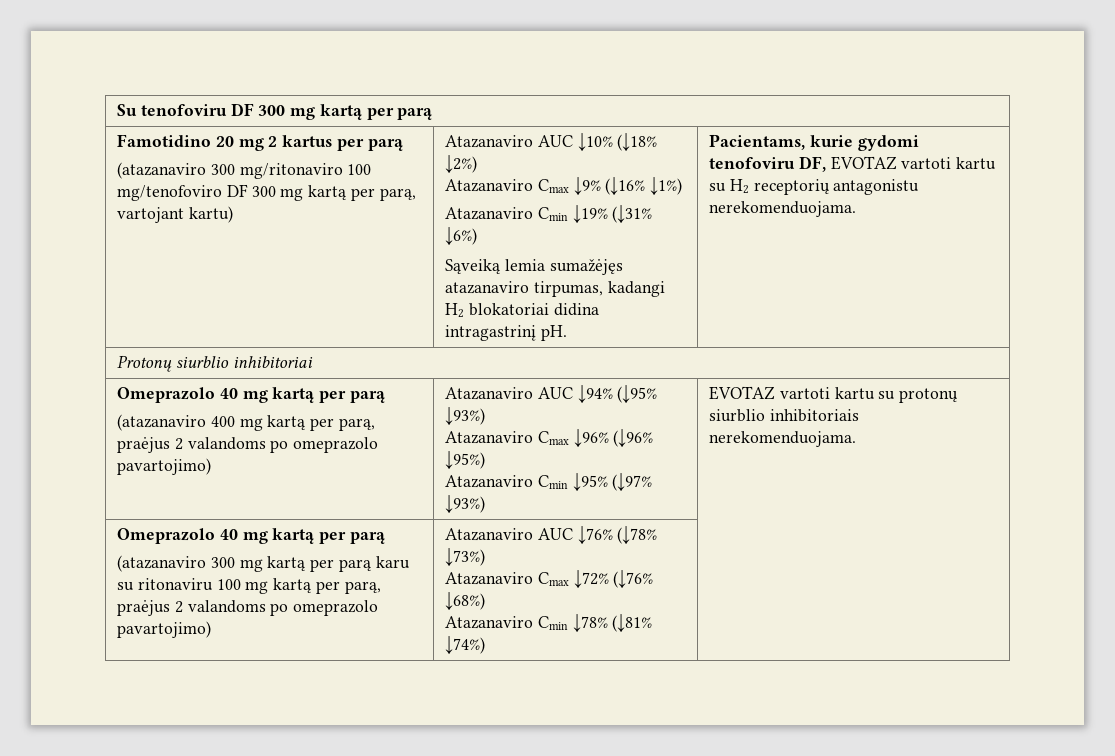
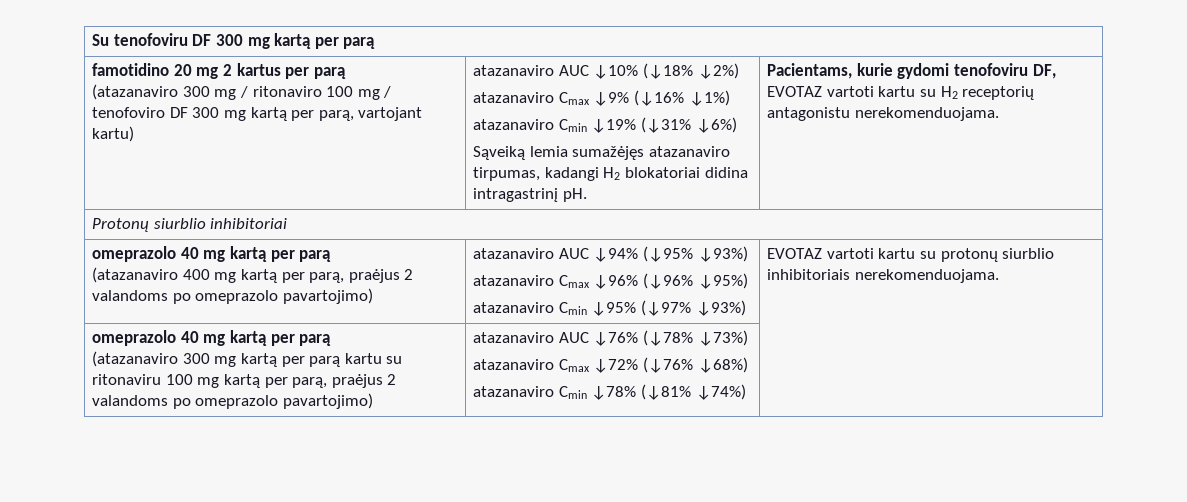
- Famotidino 20 mg 2 kartus per parą
+ famotidino 20 mg 2 kartus per parą
- (atazanaviro 300 mg/ritonaviro 100 mg/tenofoviro DF 300 mg kartą per parą, vartojant kartu)
+ (atazanaviro 300 mg / ritonaviro 100 mg / tenofoviro DF 300 mg kartą per parą, vartojant kartu)
- Atazanaviro AUC ↓10% (↓18% ↓2%)
+ atazanaviro AUC ↓10% (↓18% ↓2%)
- Atazanaviro Cmax ↓9% (↓16% ↓1%)
+ atazanaviro Cmax ↓9% (↓16% ↓1%)
- Atazanaviro Cmin ↓19% (↓31% ↓6%)
+ atazanaviro Cmin ↓19% (↓31% ↓6%)
  Protonų siurblio inhibitoriai
- Omeprazolo 40 mg kartą per parą
+ omeprazolo 40 mg kartą per parą
- Atazanaviro AUC ↓94% (↓95% ↓93%)
+ atazanaviro AUC ↓94% (↓95% ↓93%)
- Atazanaviro Cmax ↓96% (↓96% ↓95%)
+ atazanaviro Cmax ↓96% (↓96% ↓95%)
- Atazanaviro Cmin ↓95% (↓97% ↓93%)
+ atazanaviro Cmin ↓95% (↓97% ↓93%)
  EVOTAZ vartoti kartu su protonų siurblio inhibitoriais nerekomenduojama.
- Omeprazolo 40 mg kartą per parą
+ omeprazolo 40 mg kartą per parą
- (atazanaviro 300 mg kartą per parą karu su ritonaviru 100 mg kartą per parą, praėjus 2 valandoms po omeprazolo pavartojimo)
+ (atazanaviro 300 mg kartą per parą kartu su ritonaviru 100 mg kartą per parą, praėjus 2 valandoms po omeprazolo pavartojimo)
- Atazanaviro AUC ↓76% (↓78% ↓73%)
+ atazanaviro AUC ↓76% (↓78% ↓73%)
- Atazanaviro Cmax ↓72% (↓76% ↓68%)
+ atazanaviro Cmax ↓72% (↓76% ↓68%)
- Atazanaviro Cmin ↓78% (↓81% ↓74%)
+ atazanaviro Cmin ↓78% (↓81% ↓74%)

